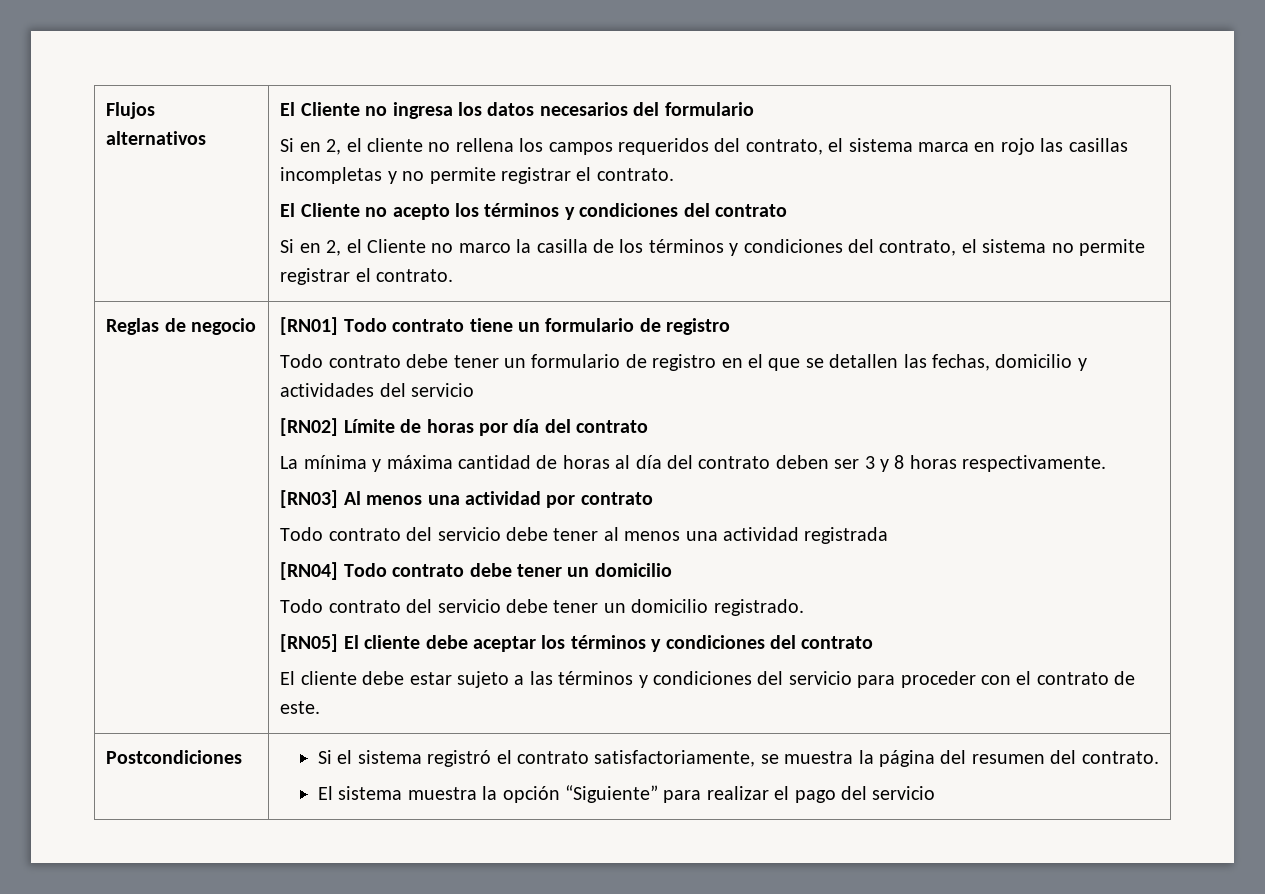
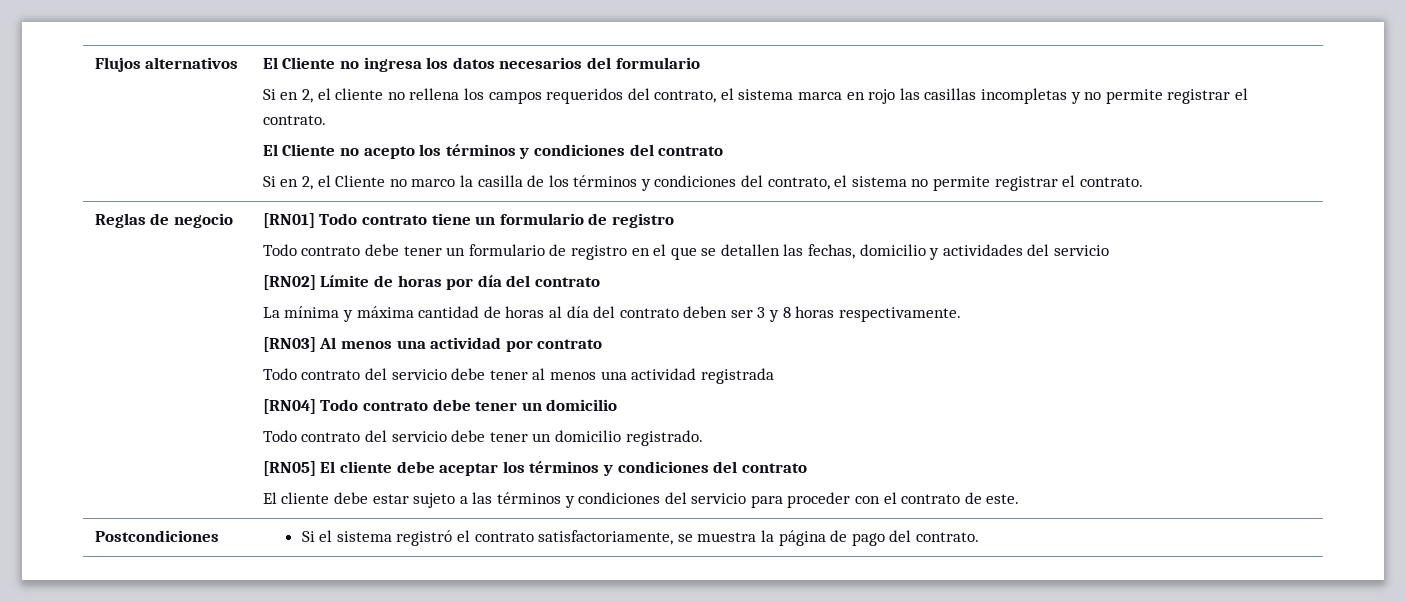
- Postcondiciones | Si el sistema registró el contrato satisfactoriamente, se muestra la página del resumen del contrato.
- El sistema muestra la opción “Siguiente” para realizar el pago del servicio
+ Postcondiciones | Si el sistema registró el contrato satisfactoriamente, se muestra la página de pago del contrato.

